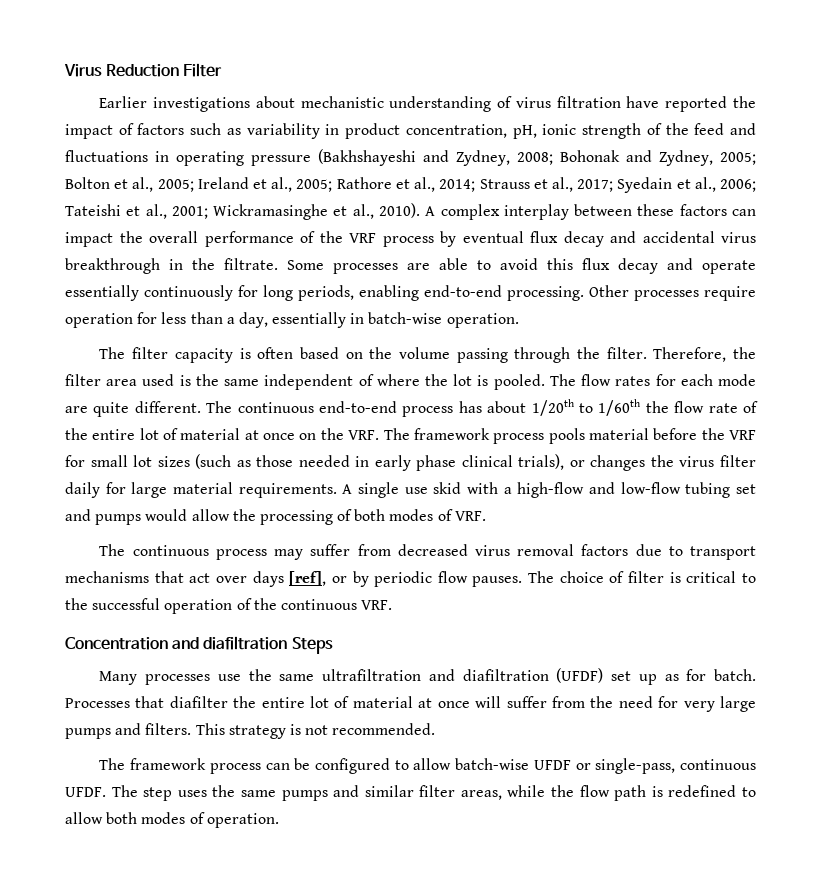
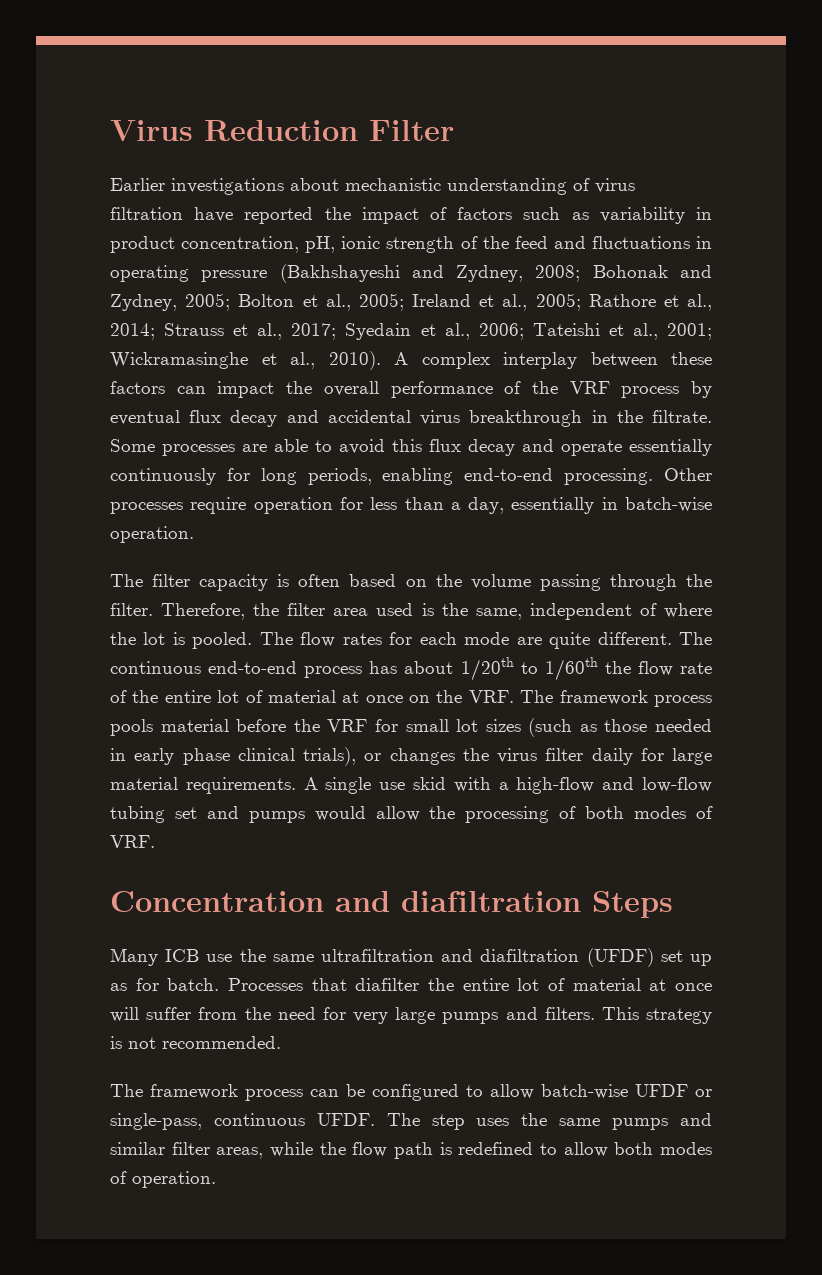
- Therefore, the filter area used is the same independent of where the lot is pooled.
+ Therefore, the filter area used is the same, independent of where the lot is pooled.
- The continuous process may suffer from decreased virus removal factors due to transport mechanisms that act over days [ref], or by periodic flow pauses. The choice of filter is critical to the successful operation of the continuous VRF.
- Many processes use the same ultrafiltration and diafiltration (UFDF) set up as for batch.
+ Many ICB use the same ultrafiltration and diafiltration (UFDF) set up as for batch.

